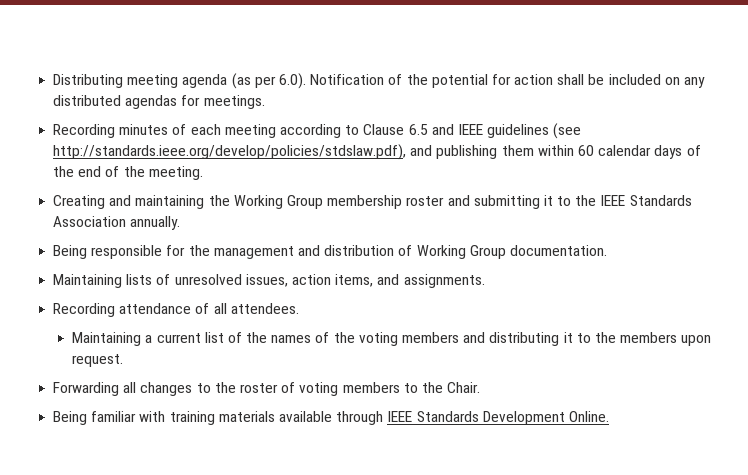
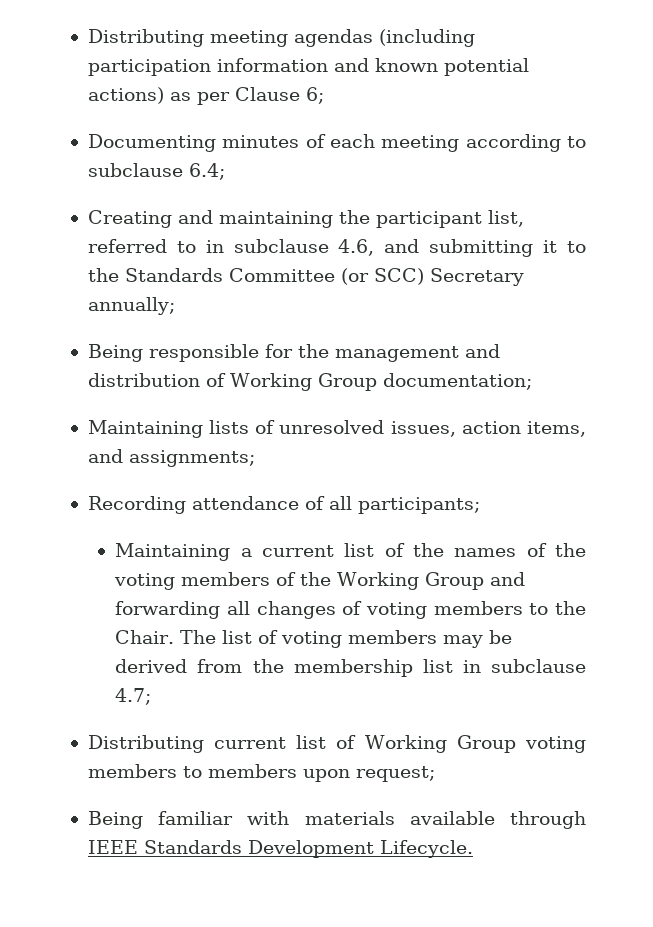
- Distributing meeting agenda (as per 6.0). Notification of the potential for action shall be included on any distributed agendas for meetings.
- Recording minutes of each meeting according to Clause 6.5 and IEEE guidelines (see http://standards.ieee.org/develop/policies/stdslaw.pdf), and publishing them within 60 calendar days of the end of the meeting.
- Creating and maintaining the Working Group membership roster and submitting it to the IEEE Standards Association annually.
+ Distributing meeting agendas (including participation information and known potential actions) as per Clause 6;
+ Documenting minutes of each meeting according to subclause 6.4;
+ Creating and maintaining the participant list, referred to in subclause 4.6, and submitting it to the Standards Committee (or SCC) Secretary annually;
- Being responsible for the management and distribution of Working Group documentation.
+ Being responsible for the management and distribution of Working Group documentation;
- Maintaining lists of unresolved issues, action items, and assignments.
+ Maintaining lists of unresolved issues, action items, and assignments;
- Recording attendance of all attendees.
+ Recording attendance of all participants;
- Maintaining a current list of the names of the voting members and distributing it to the members upon request.
- Forwarding all changes to the roster of voting members to the Chair.
+ Maintaining a current list of the names of the voting members of the Working Group and forwarding all changes of voting members to the Chair. The list of voting members may be derived from the membership list in subclause 4.7;
+ Distributing current list of Working Group voting members to members upon request;
- Being familiar with training materials available through IEEE Standards Development Online.
+ Being familiar with materials available through IEEE Standards Development Lifecycle.

